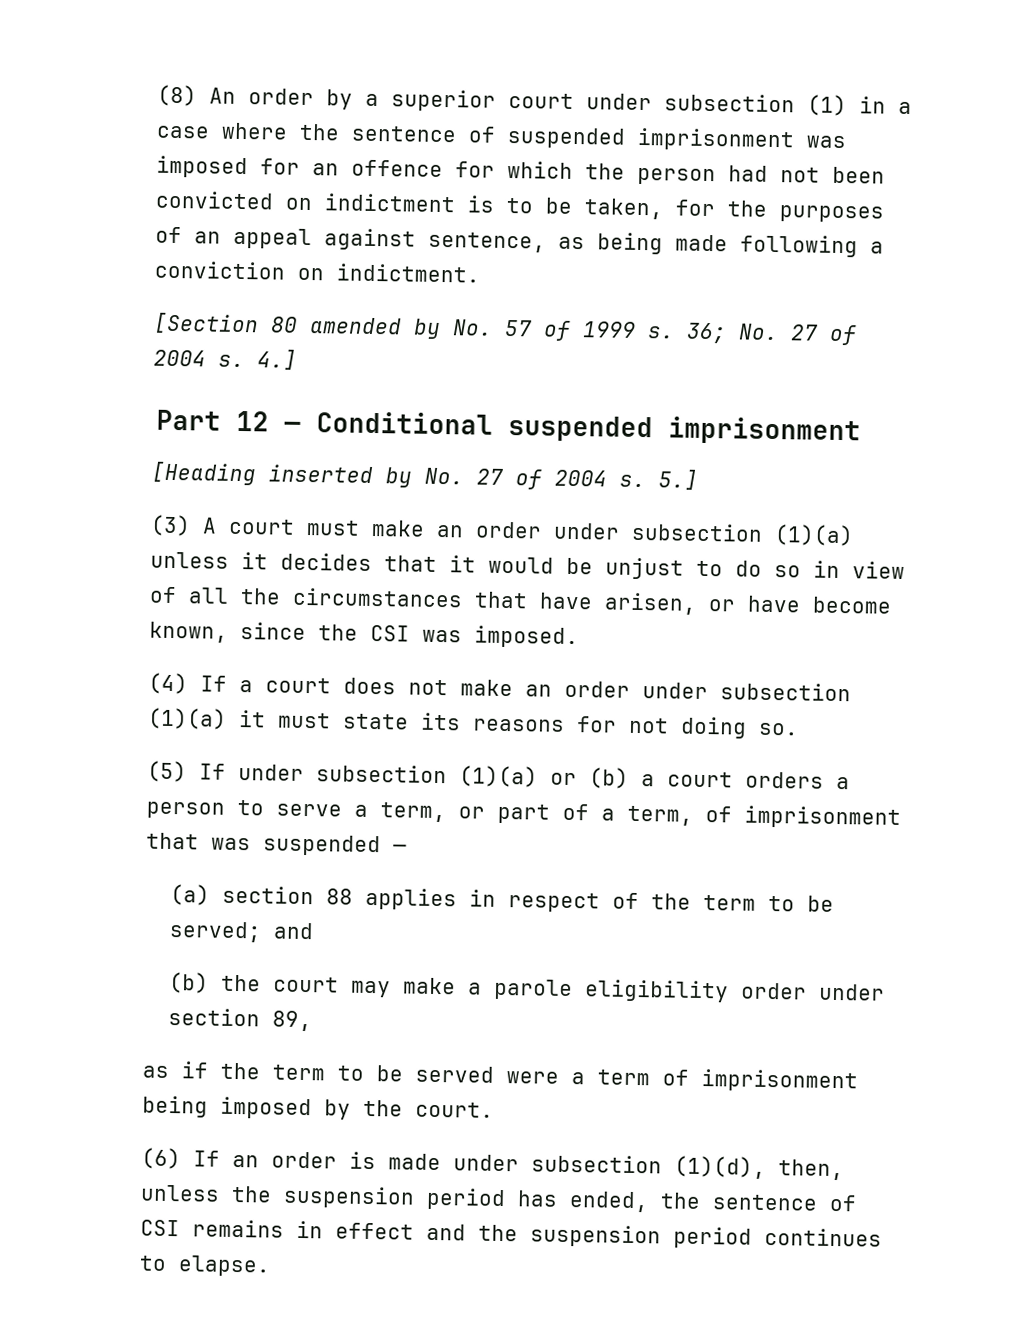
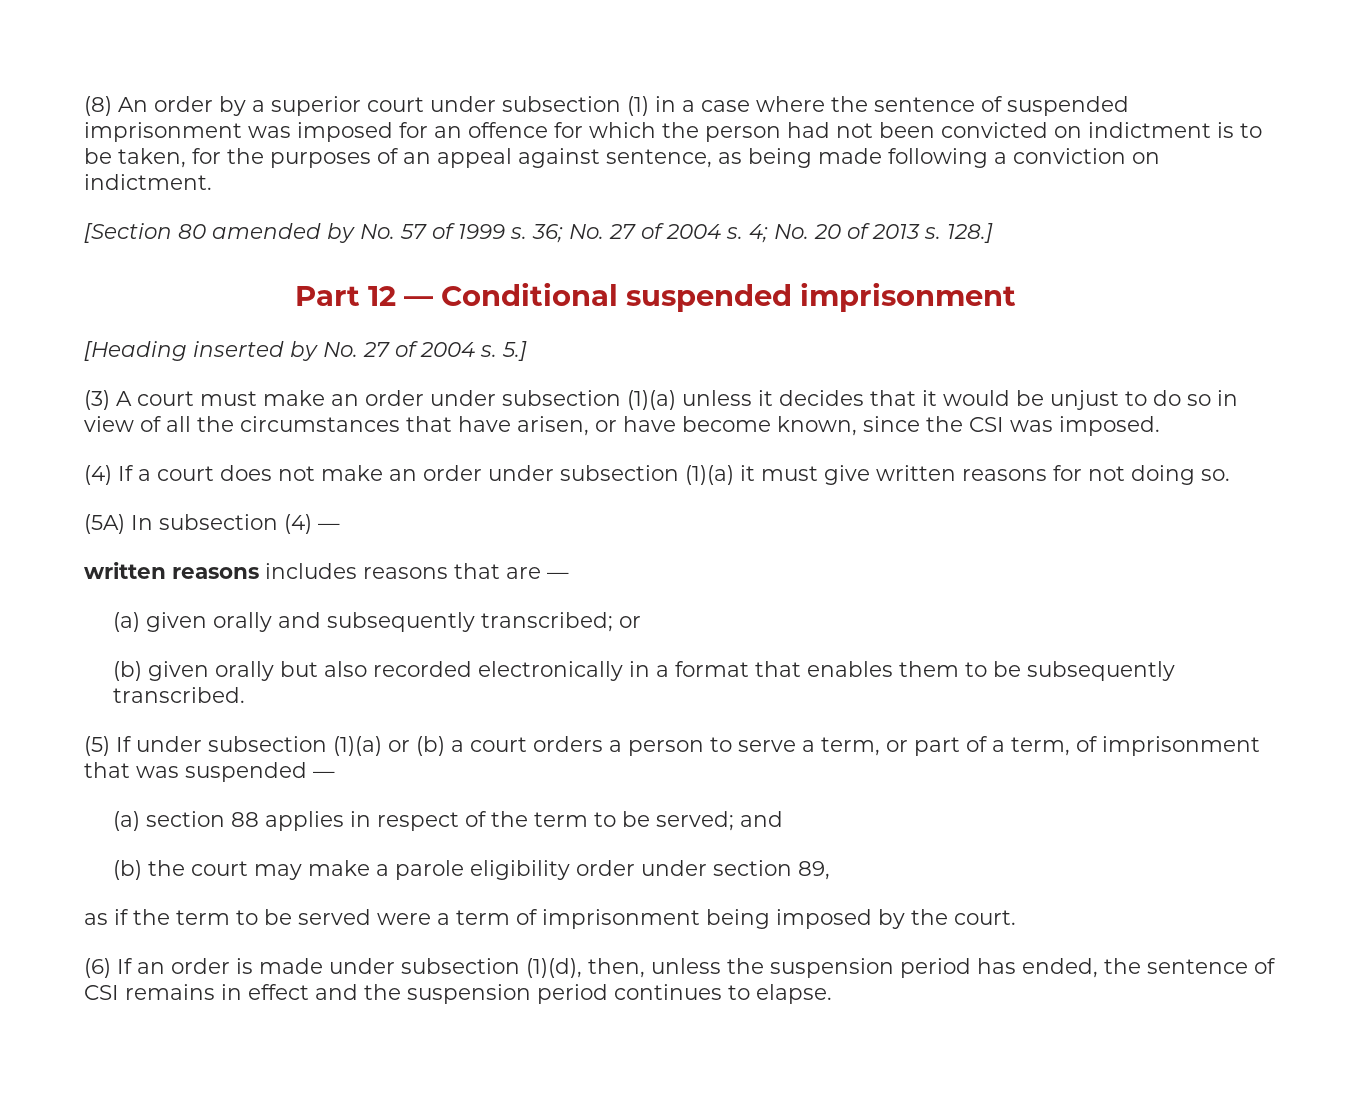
- 4.]
+ 4; No. 20 of 2013 s. 128.]
- (4) If a court does not make an order under subsection (1)(a) it must state its reasons for not doing so.
+ (4) If a court does not make an order under subsection (1)(a) it must give written reasons for not doing so.
+ (5A) In subsection (4) —
+ written reasons includes reasons that are —
+ (a) given orally and subsequently transcribed; or
+ (b) given orally but also recorded electronically in a format that enables them to be subsequently transcribed.

